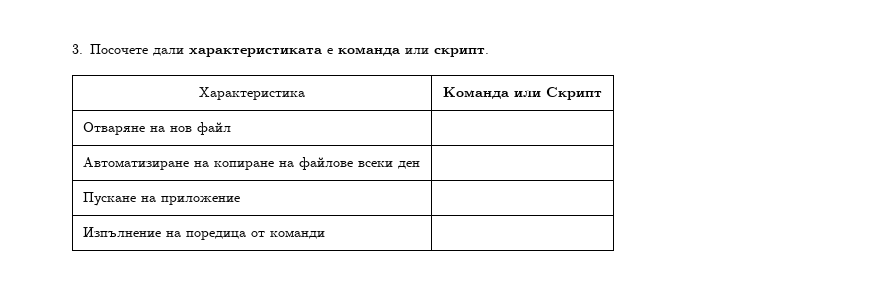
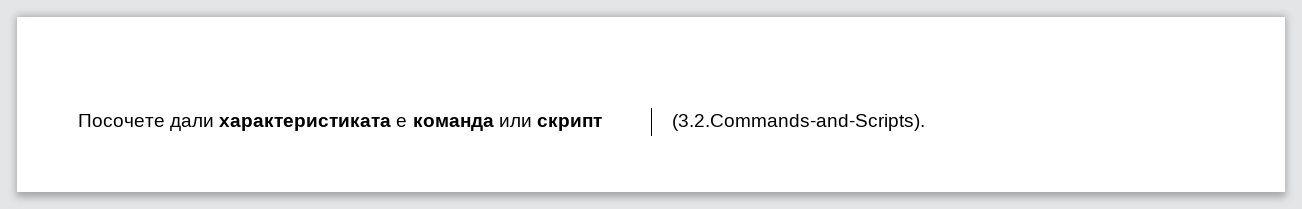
- 3. Посочете дали характеристиката е команда или скрипт.
- Характеристика | Команда или Скрипт
- Отваряне на нов файл |
- Автоматизиране на копиране на файлове всеки ден |
- Пускане на приложение |
- Изпълнение на поредица от команди |
+ Посочете дали характеристиката е команда или скрипт (3.2.Commands-and-Scripts).

